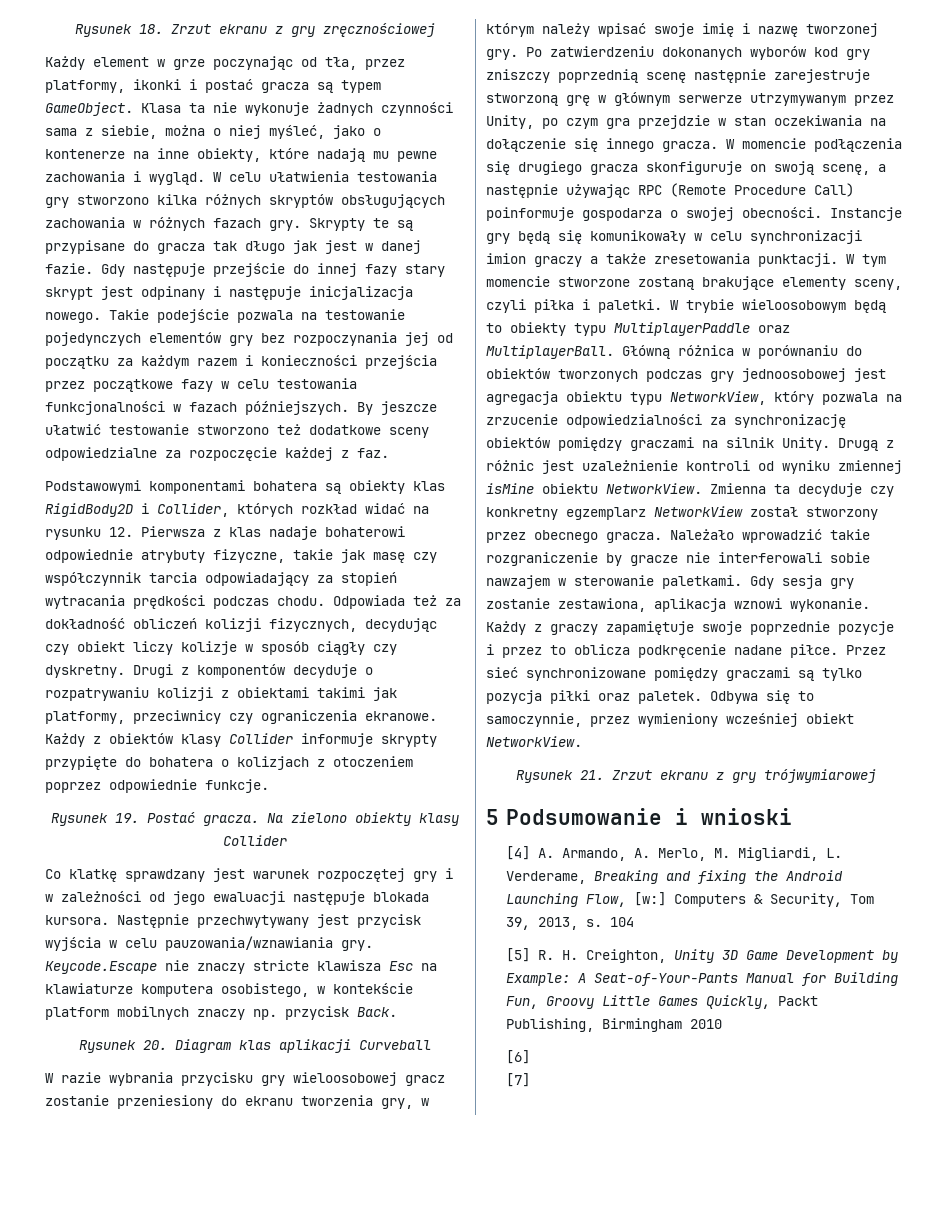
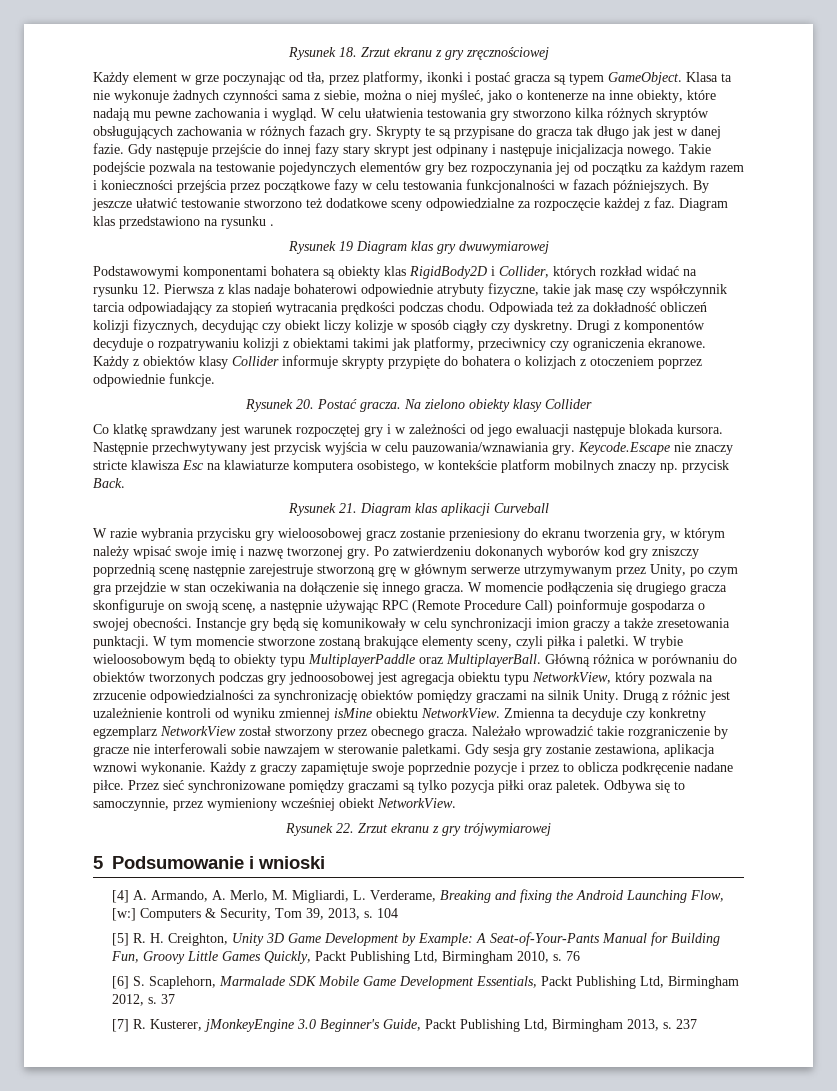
+ Diagram klas przedstawiono na rysunku .
+ Rysunek 19 Diagram klas gry dwuwymiarowej
- Rysunek 19. Postać gracza.
+ Rysunek 20. Postać gracza.
- Rysunek 20. Diagram klas aplikacji Curveball
+ Rysunek 21. Diagram klas aplikacji Curveball
- Rysunek 21. Zrzut ekranu z gry trójwymiarowej
+ Rysunek 22. Zrzut ekranu z gry trójwymiarowej
- [5] R. H. Creighton, Unity 3D Game Development by Example: A Seat-of-Your-Pants Manual for Building Fun, Groovy Little Games Quickly, Packt Publishing, Birmingham 2010
- [6]
- [7]
+ [5] R. H. Creighton, Unity 3D Game Development by Example: A Seat-of-Your-Pants Manual for Building Fun, Groovy Little Games Quickly, Packt Publishing Ltd, Birmingham 2010, s. 76
+ [6] S. Scaplehorn, Marmalade SDK Mobile Game Development Essentials, Packt Publishing Ltd, Birmingham 2012, s. 37
+ [7] R. Kusterer, jMonkeyEngine 3.0 Beginner's Guide, Packt Publishing Ltd, Birmingham 2013, s. 237

